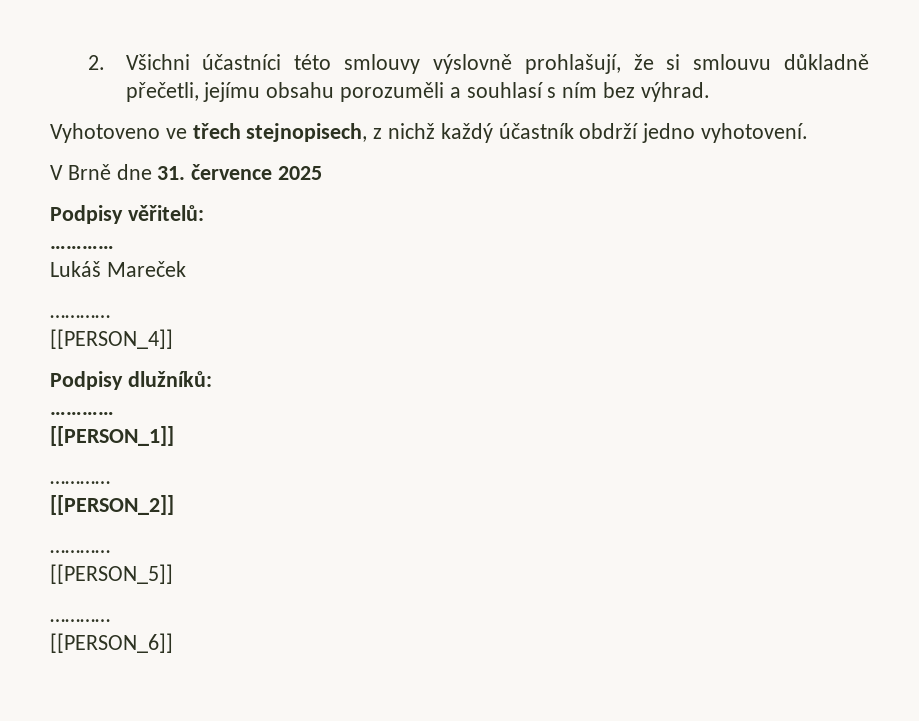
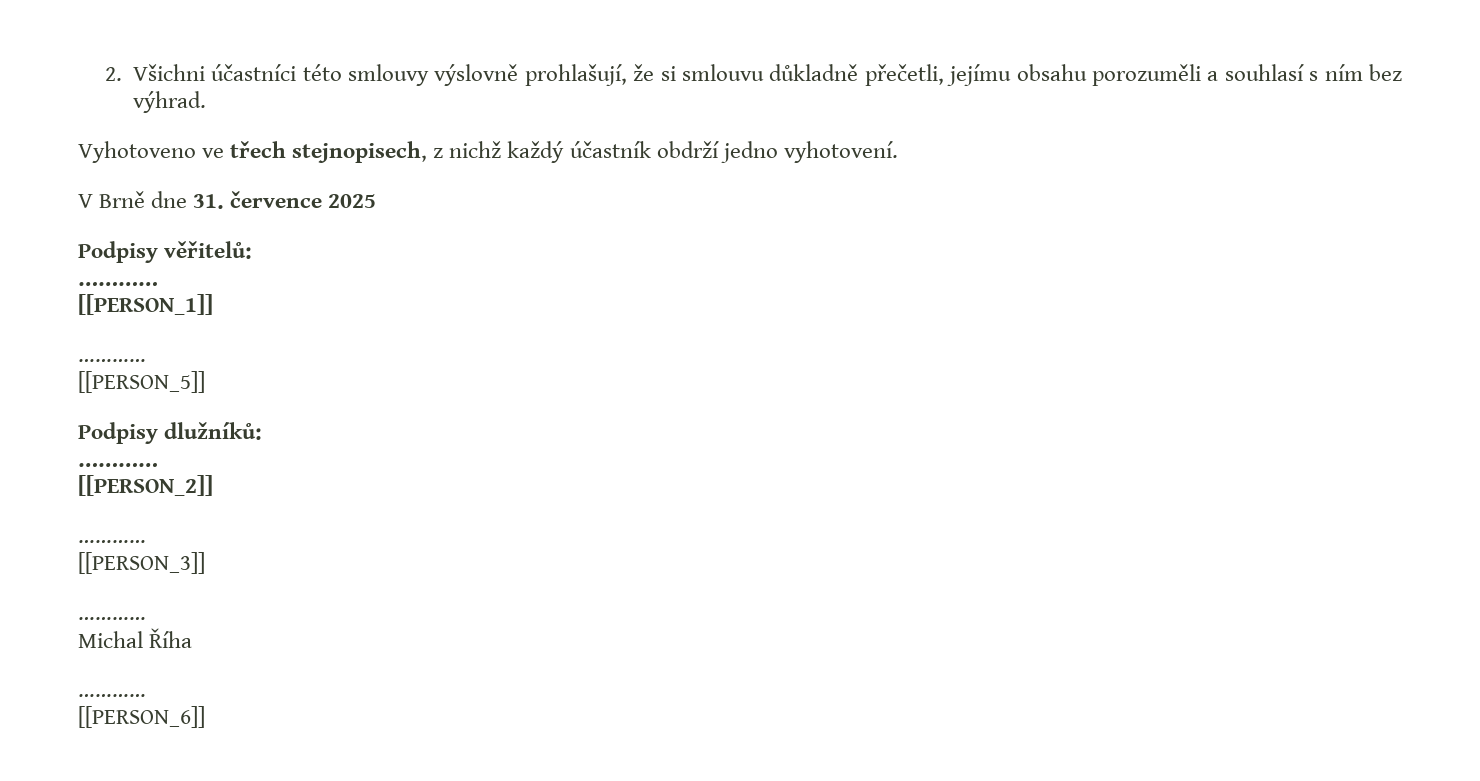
- Lukáš Mareček
+ [[PERSON_1]]
  …………
- [[PERSON_4]]
+ [[PERSON_5]]
- [[PERSON_1]]
- …………
- [[PERSON_5]]
+ [[PERSON_3]]
+ …………
+ Michal Říha

